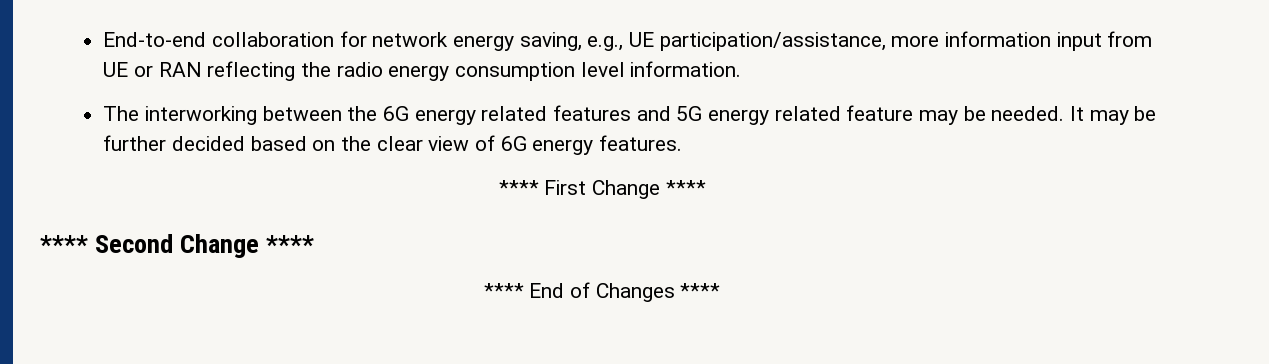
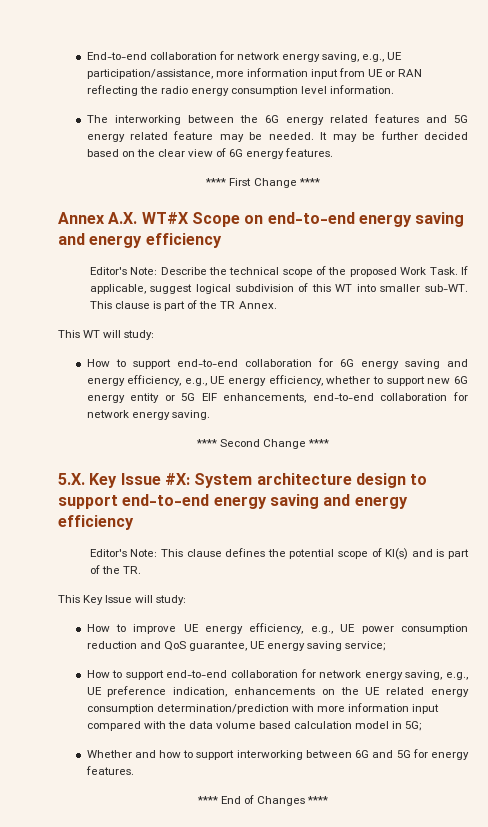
+ Annex A.X. WT#X Scope on end-to-end energy saving and energy efficiency
+ Editor's Note: Describe the technical scope of the proposed Work Task. If applicable, suggest logical subdivision of this WT into smaller sub-WT. This clause is part of the TR Annex.
+ This WT will study:
+ How to support end-to-end collaboration for 6G energy saving and energy efficiency, e.g., UE energy efficiency, whether to support new 6G energy entity or 5G EIF enhancements, end-to-end collaboration for network energy saving.
  **** Second Change ****
+ 5.X. Key Issue #X: System architecture design to support end-to-end energy saving and energy efficiency
+ Editor's Note: This clause defines the potential scope of KI(s) and is part of the TR.
+ This Key Issue will study:
+ How to improve UE energy efficiency, e.g., UE power consumption reduction and QoS guarantee, UE energy saving service;
+ How to support end-to-end collaboration for network energy saving, e.g., UE preference indication, enhancements on the UE related energy consumption determination/prediction with more information input compared with the data volume based calculation model in 5G;
+ Whether and how to support interworking between 6G and 5G for energy features.

